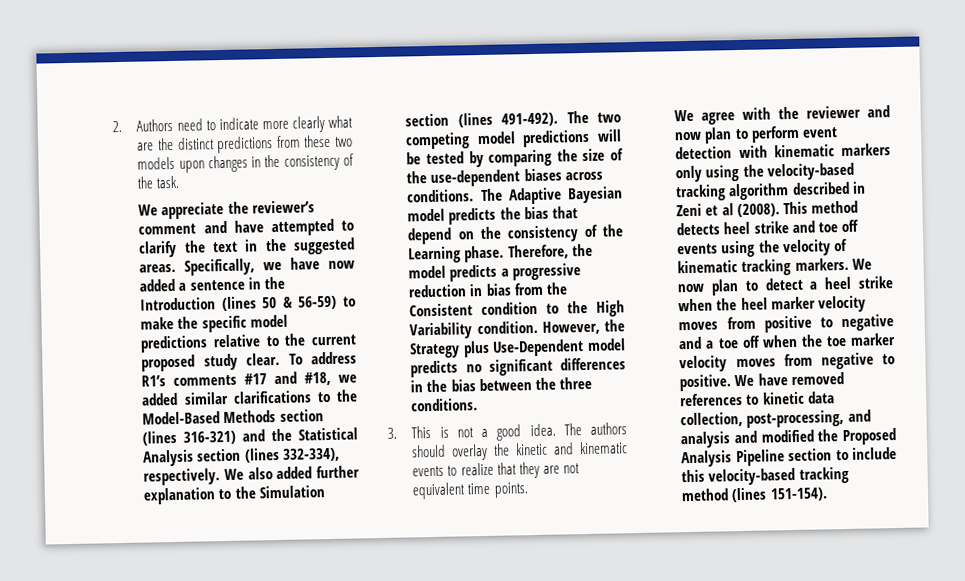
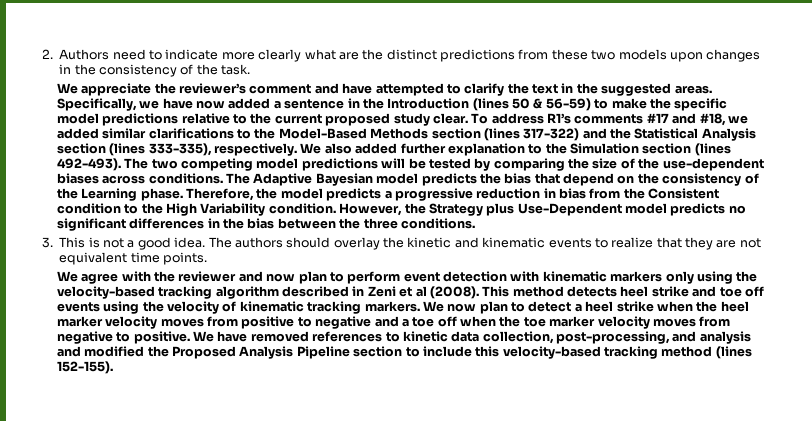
- To address R1’s comments #17 and #18, we added similar clarifications to the Model-Based Methods section (lines 316-321) and the Statistical Analysis section (lines 332-334), respectively.
+ To address R1’s comments #17 and #18, we added similar clarifications to the Model-Based Methods section (lines 317-322) and the Statistical Analysis section (lines 333-335), respectively.
- We also added further explanation to the Simulation section (lines 491-492).
+ We also added further explanation to the Simulation section (lines 492-493).
- We have removed references to kinetic data collection, post-processing, and analysis and modified the Proposed Analysis Pipeline section to include this velocity-based tracking method (lines 151-154).
+ We have removed references to kinetic data collection, post-processing, and analysis and modified the Proposed Analysis Pipeline section to include this velocity-based tracking method (lines 152-155).

